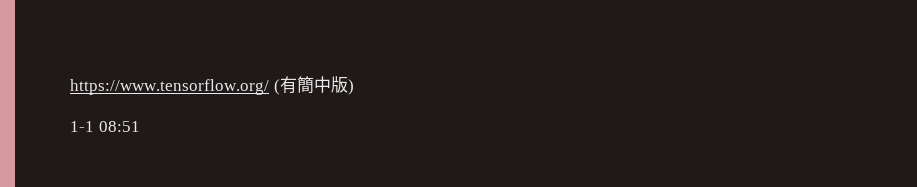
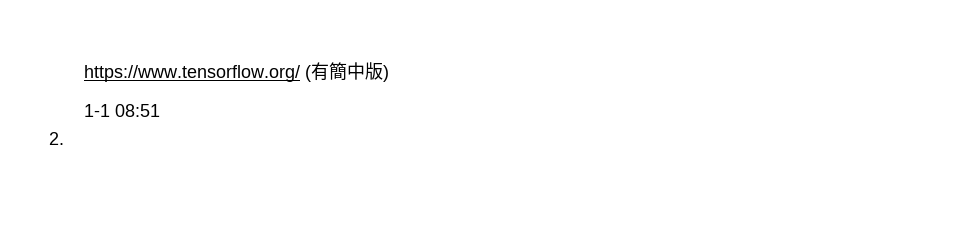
+ 2.

